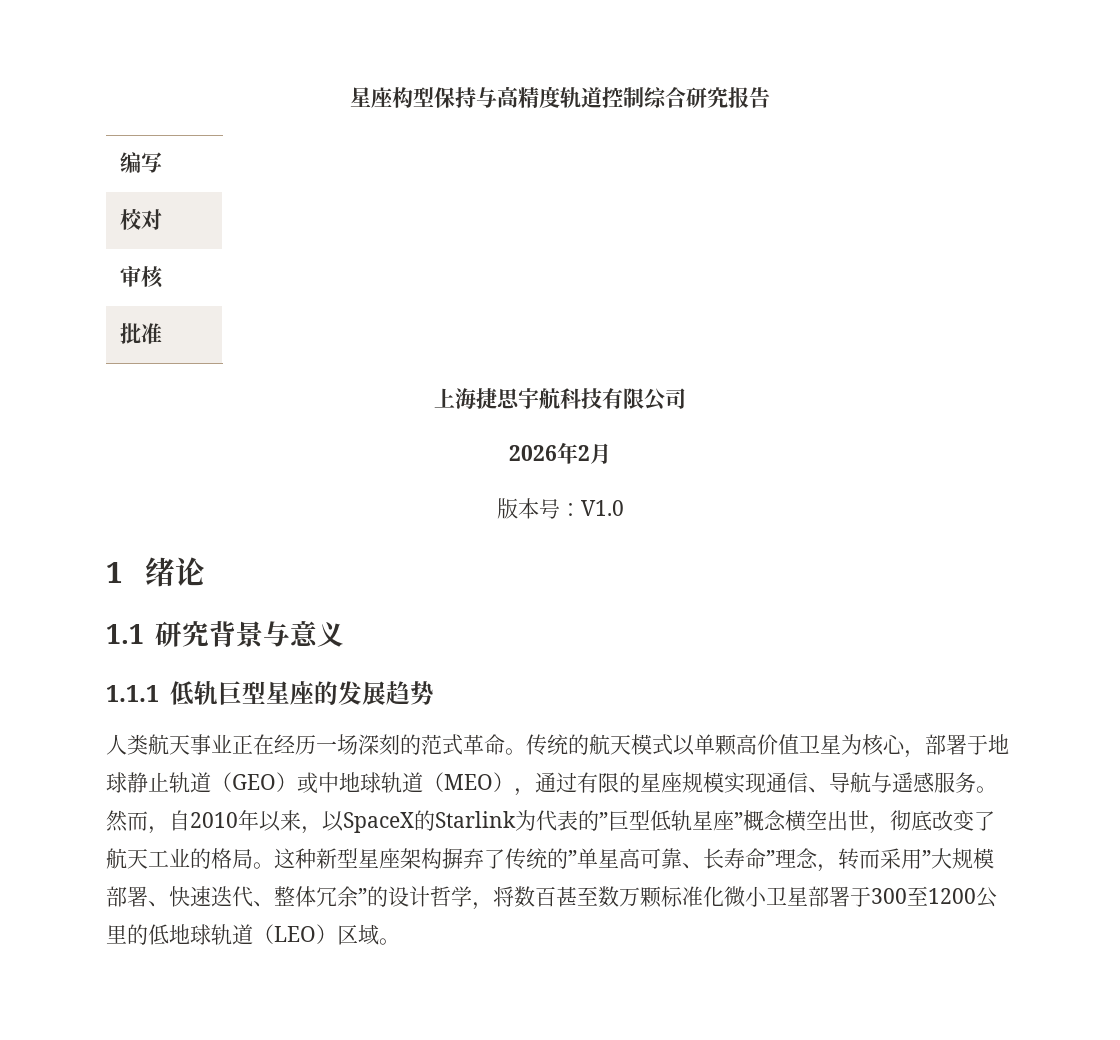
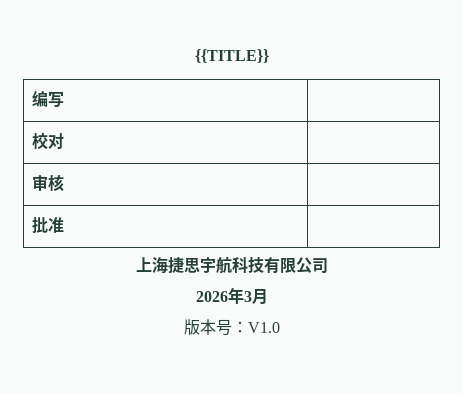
- 星座构型保持与高精度轨道控制综合研究报告
+ {{TITLE}}
- 2026年2月
+ 2026年3月
- 1绪论
- 1.1研究背景与意义
- 1.1.1低轨巨型星座的发展趋势
- 人类航天事业正在经历一场深刻的范式革命。传统的航天模式以单颗高价值卫星为核心，部署于地球静止轨道（GEO）或中地球轨道（MEO），通过有限的星座规模实现通信、导航与遥感服务。然而，自2010年以来，以SpaceX的Starlink为代表的”巨型低轨星座”概念横空出世，彻底改变了航天工业的格局。这种新型星座架构摒弃了传统的”单星高可靠、长寿命”理念，转而采用”大规模部署、快速迭代、整体冗余”的设计哲学，将数百甚至数万颗标准化微小卫星部署于300至1200公里的低地球轨道（LEO）区域。

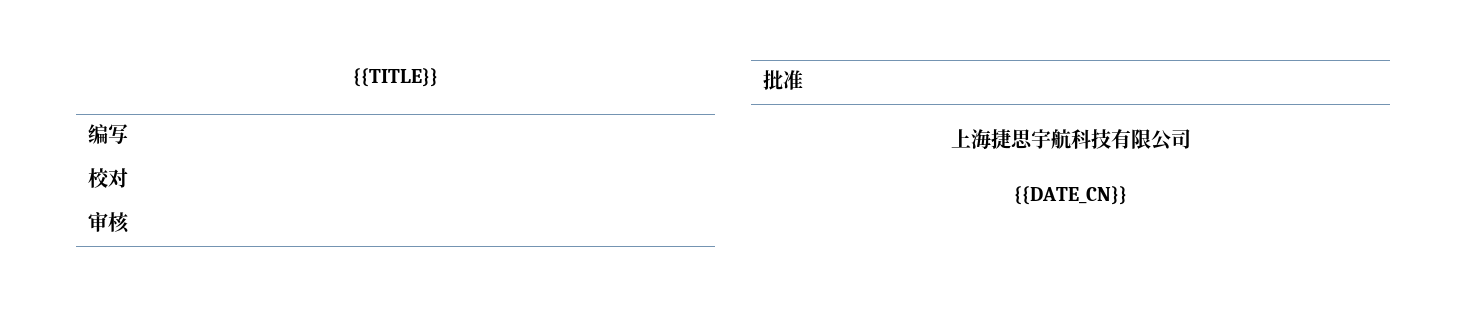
- 2026年3月
- 版本号：V1.0
+ {{DATE_CN}}

